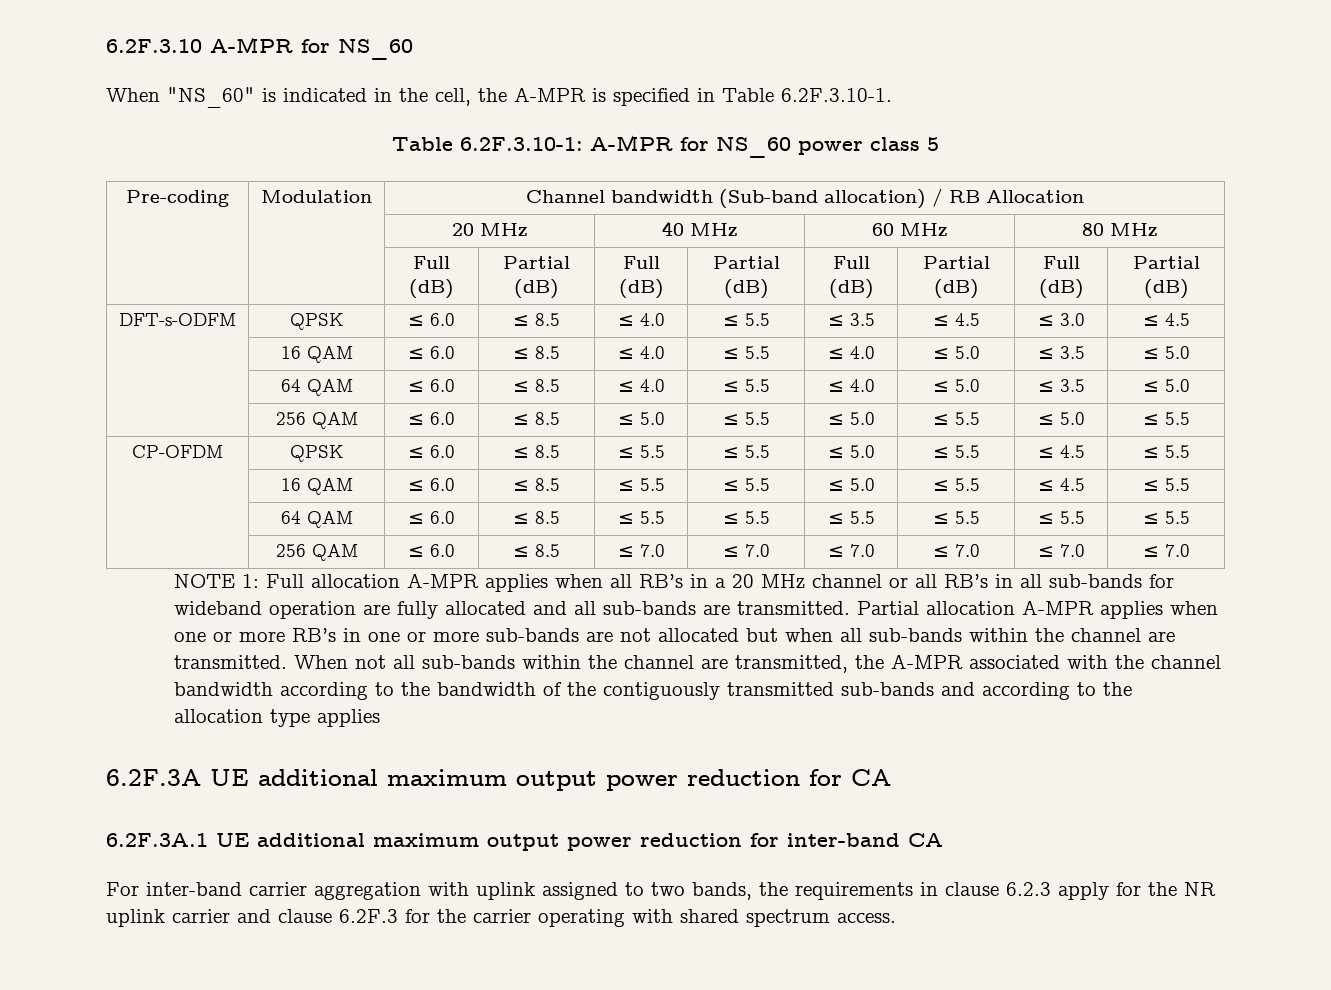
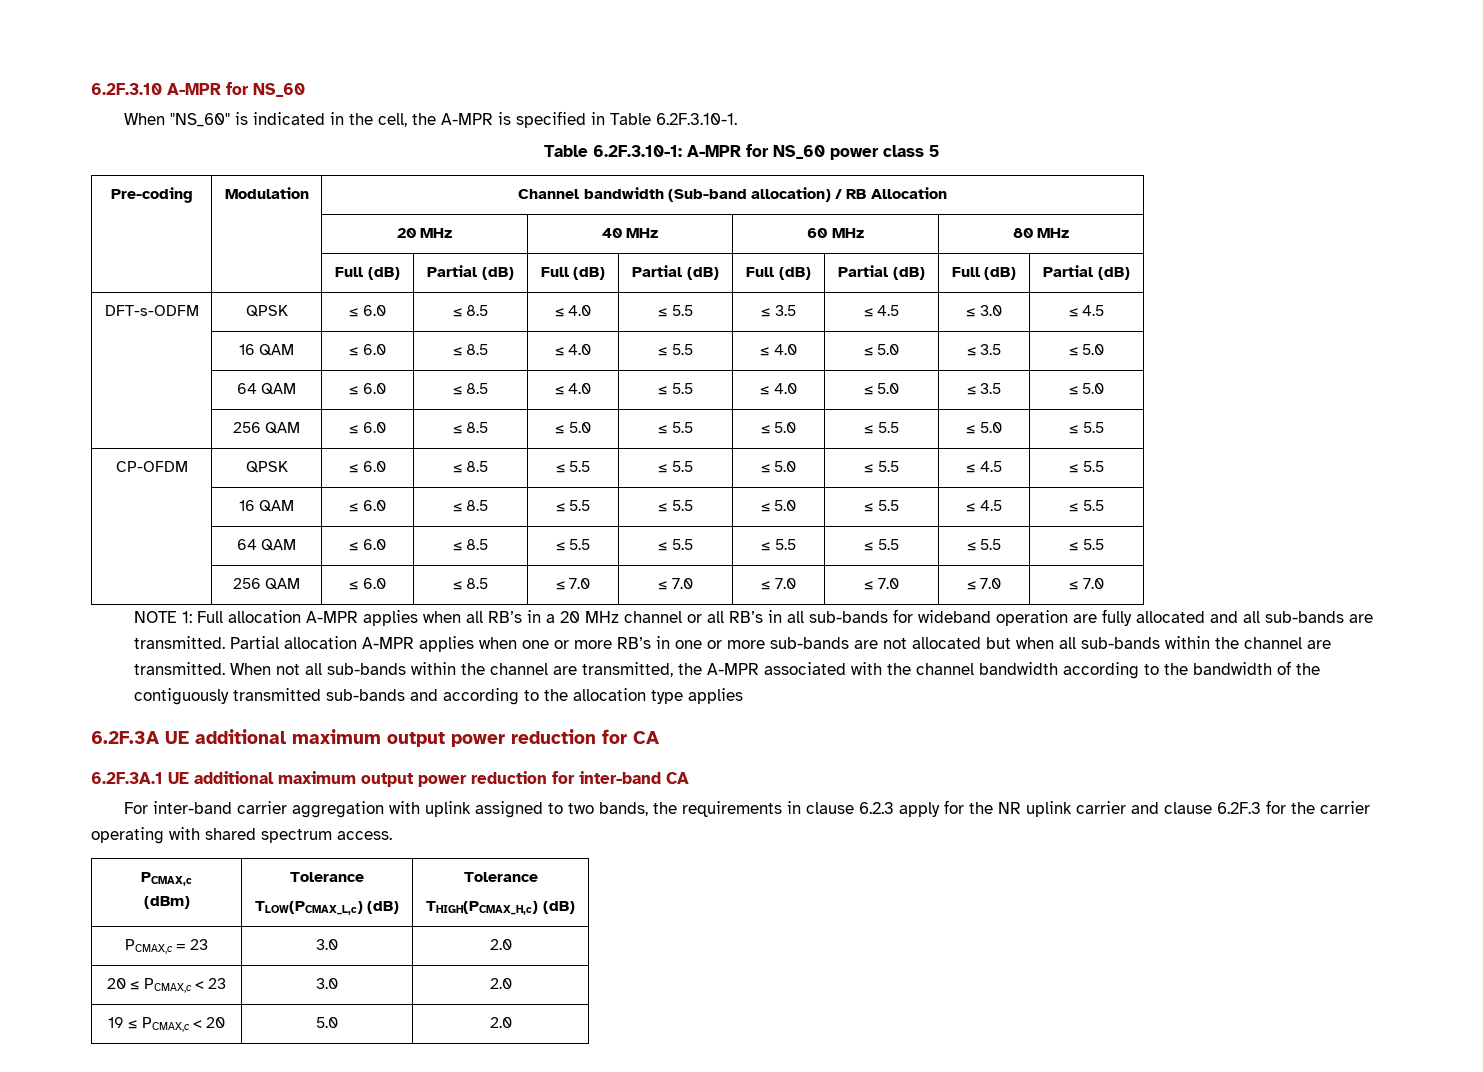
  For inter-band carrier aggregation with uplink assigned to two bands, the requirements in clause 6.2.3 apply for the NR uplink carrier and clause 6.2F.3 for the carrier operating with shared spectrum access.
+ PCMAX,c
+ (dBm) | Tolerance
+ TLOW(PCMAX_L,c) (dB) | Tolerance
+ THIGH(PCMAX_H,c) (dB)
+ PCMAX,c = 23 | 3.0 | 2.0
+ 20 ≤ PCMAX,c < 23 | 3.0 | 2.0
+ 19 ≤ PCMAX,c < 20 | 5.0 | 2.0

